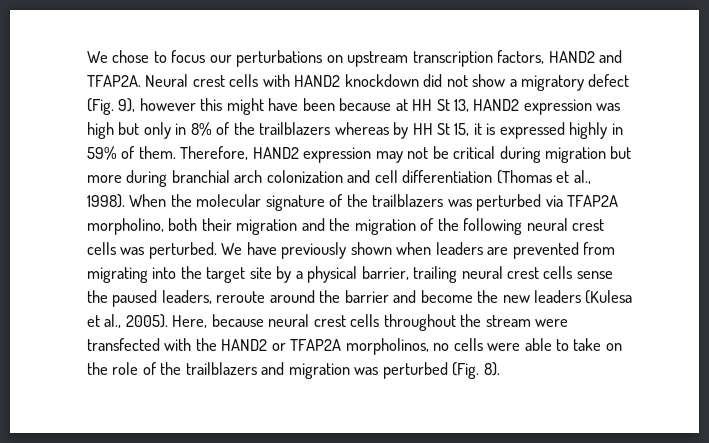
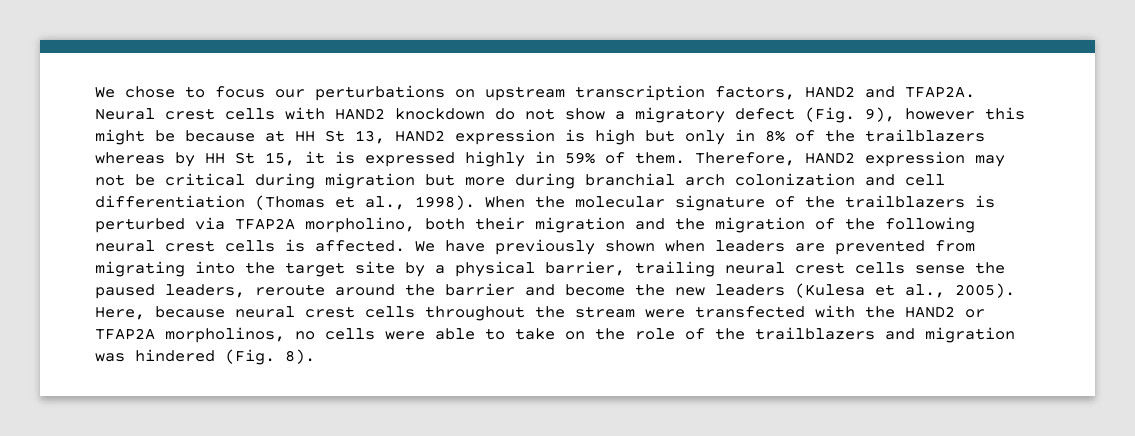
- Neural crest cells with HAND2 knockdown did not show a migratory defect (Fig. 9), however this might have been because at HH St 13, HAND2 expression was high but only in 8% of the trailblazers whereas by HH St 15, it is expressed highly in 59% of them.
+ Neural crest cells with HAND2 knockdown do not show a migratory defect (Fig. 9), however this might be because at HH St 13, HAND2 expression is high but only in 8% of the trailblazers whereas by HH St 15, it is expressed highly in 59% of them.
- When the molecular signature of the trailblazers was perturbed via TFAP2A morpholino, both their migration and the migration of the following neural crest cells was perturbed.
+ When the molecular signature of the trailblazers is perturbed via TFAP2A morpholino, both their migration and the migration of the following neural crest cells is affected.
- Here, because neural crest cells throughout the stream were transfected with the HAND2 or TFAP2A morpholinos, no cells were able to take on the role of the trailblazers and migration was perturbed (Fig. 8).
+ Here, because neural crest cells throughout the stream were transfected with the HAND2 or TFAP2A morpholinos, no cells were able to take on the role of the trailblazers and migration was hindered (Fig. 8).

